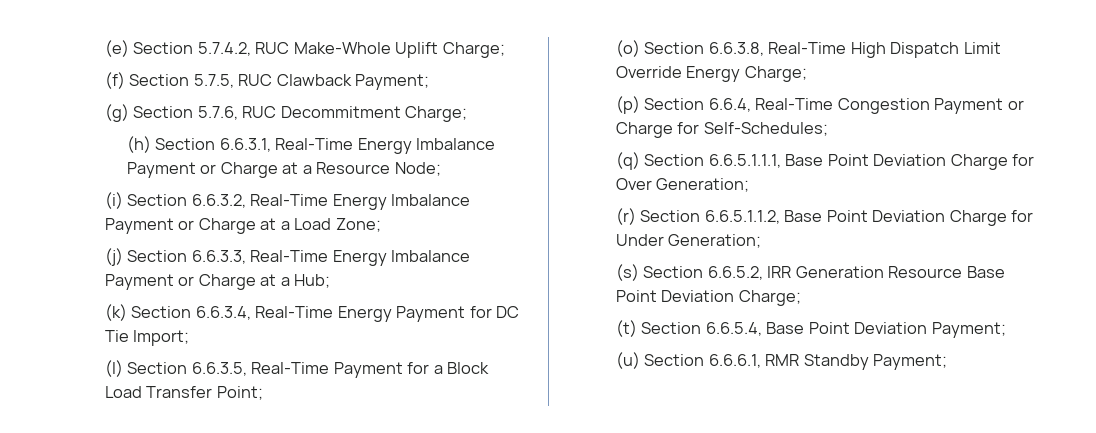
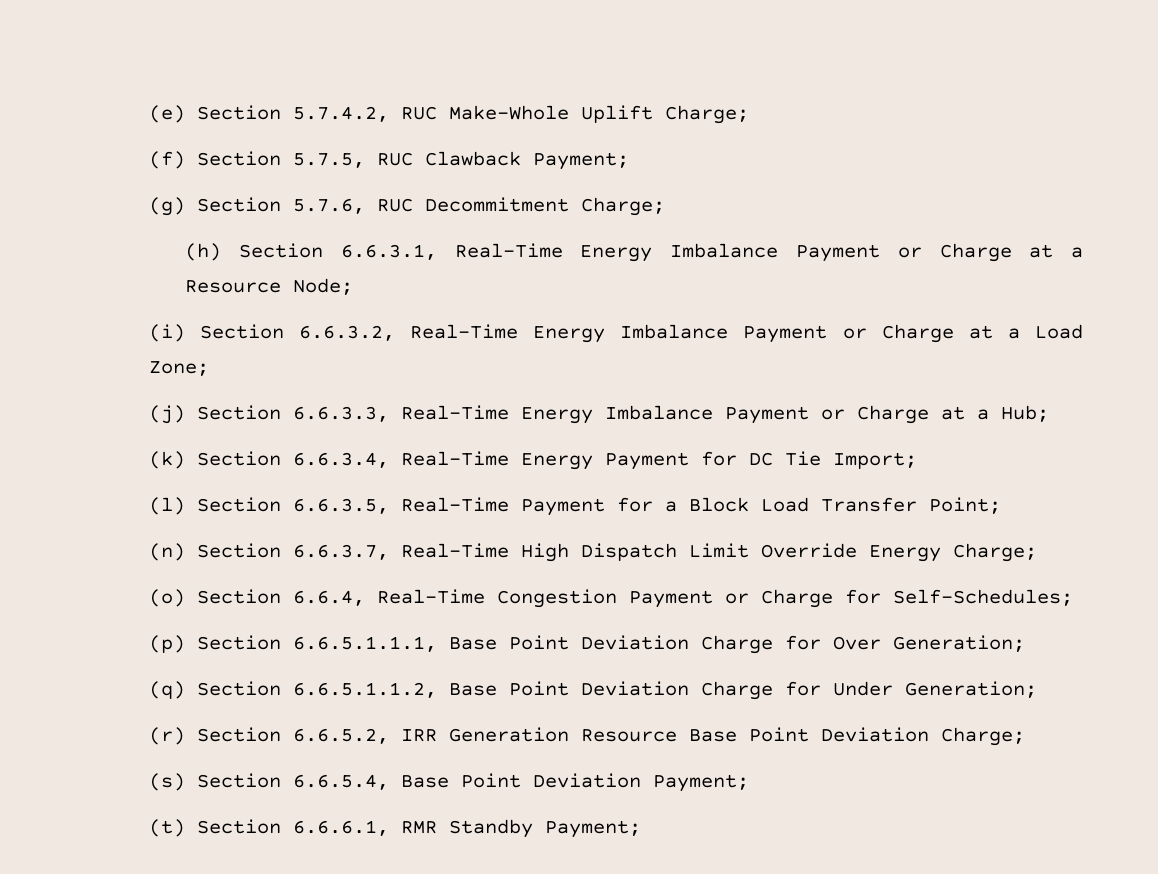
- (o) Section 6.6.3.8, Real-Time High Dispatch Limit Override Energy Charge;
+ (n) Section 6.6.3.7, Real-Time High Dispatch Limit Override Energy Charge;
- (p) Section 6.6.4, Real-Time Congestion Payment or Charge for Self-Schedules;
+ (o) Section 6.6.4, Real-Time Congestion Payment or Charge for Self-Schedules;
- (q) Section 6.6.5.1.1.1, Base Point Deviation Charge for Over Generation;
+ (p) Section 6.6.5.1.1.1, Base Point Deviation Charge for Over Generation;
- (r) Section 6.6.5.1.1.2, Base Point Deviation Charge for Under Generation;
+ (q) Section 6.6.5.1.1.2, Base Point Deviation Charge for Under Generation;
- (s) Section 6.6.5.2, IRR Generation Resource Base Point Deviation Charge;
+ (r) Section 6.6.5.2, IRR Generation Resource Base Point Deviation Charge;
- (t) Section 6.6.5.4, Base Point Deviation Payment;
+ (s) Section 6.6.5.4, Base Point Deviation Payment;
- (u) Section 6.6.6.1, RMR Standby Payment;
+ (t) Section 6.6.6.1, RMR Standby Payment;

